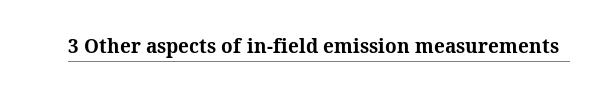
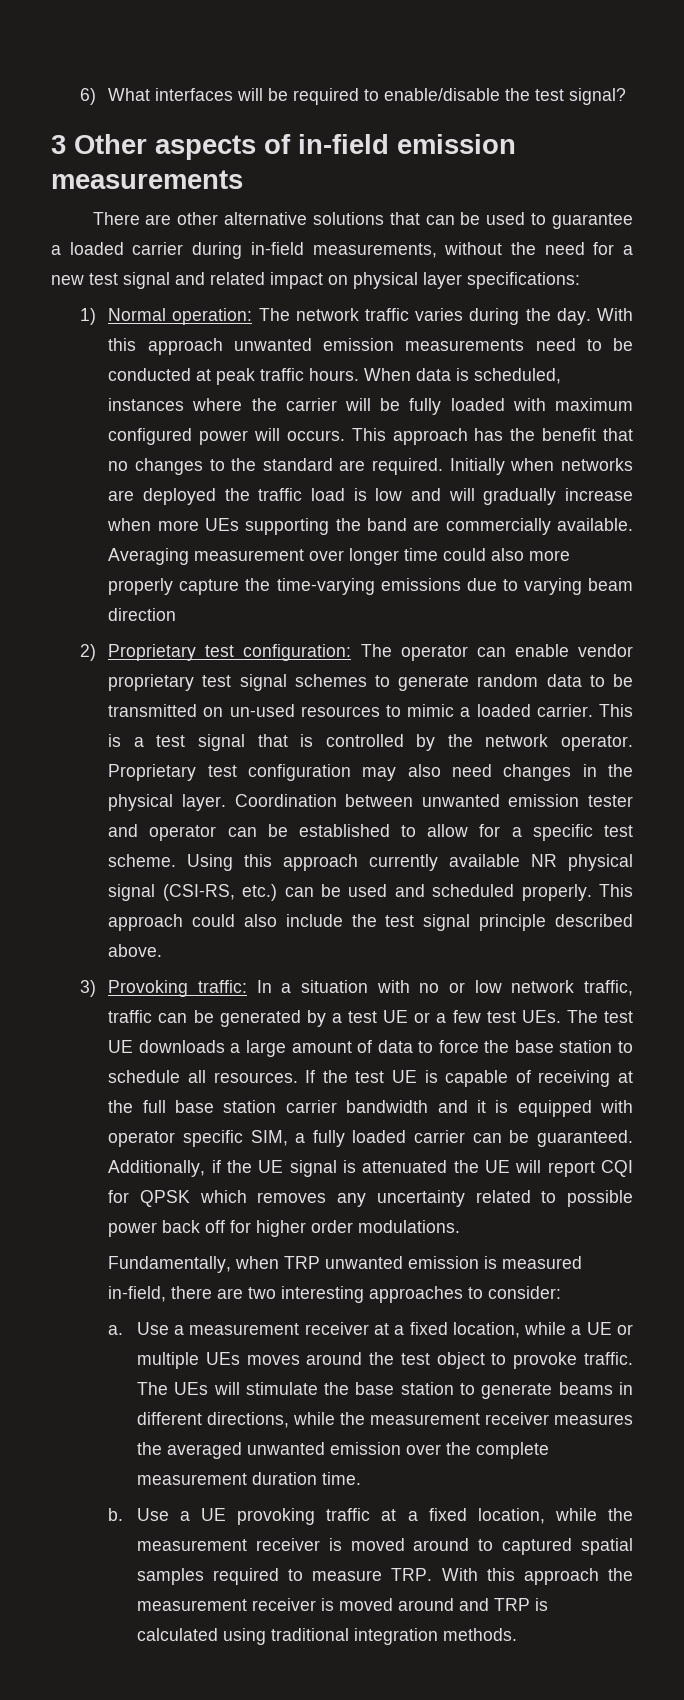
+ 6) What interfaces will be required to enable/disable the test signal?
+ There are other alternative solutions that can be used to guarantee a loaded carrier during in-field measurements, without the need for a new test signal and related impact on physical layer specifications:
+ 1) Normal operation: The network traffic varies during the day. With this approach unwanted emission measurements need to be conducted at peak traffic hours. When data is scheduled, instances where the carrier will be fully loaded with maximum configured power will occurs. This approach has the benefit that no changes to the standard are required. Initially when networks are deployed the traffic load is low and will gradually increase when more UEs supporting the band are commercially available. Averaging measurement over longer time could also more properly capture the time-varying emissions due to varying beam direction
+ 2) Proprietary test configuration: The operator can enable vendor proprietary test signal schemes to generate random data to be transmitted on un-used resources to mimic a loaded carrier. This is a test signal that is controlled by the network operator. Proprietary test configuration may also need changes in the physical layer. Coordination between unwanted emission tester and operator can be established to allow for a specific test scheme. Using this approach currently available NR physical signal (CSI-RS, etc.) can be used and scheduled properly. This approach could also include the test signal principle described above.
+ 3) Provoking traffic: In a situation with no or low network traffic, traffic can be generated by a test UE or a few test UEs. The test UE downloads a large amount of data to force the base station to schedule all resources. If the test UE is capable of receiving at the full base station carrier bandwidth and it is equipped with operator specific SIM, a fully loaded carrier can be guaranteed. Additionally, if the UE signal is attenuated the UE will report CQI for QPSK which removes any uncertainty related to possible power back off for higher order modulations.
+ Fundamentally, when TRP unwanted emission is measured in-field, there are two interesting approaches to consider:
+ a. Use a measurement receiver at a fixed location, while a UE or multiple UEs moves around the test object to provoke traffic. The UEs will stimulate the base station to generate beams in different directions, while the measurement receiver measures the averaged unwanted emission over the complete measurement duration time.
+ b. Use a UE provoking traffic at a fixed location, while the measurement receiver is moved around to captured spatial samples required to measure TRP. With this approach the measurement receiver is moved around and TRP is calculated using traditional integration methods.

